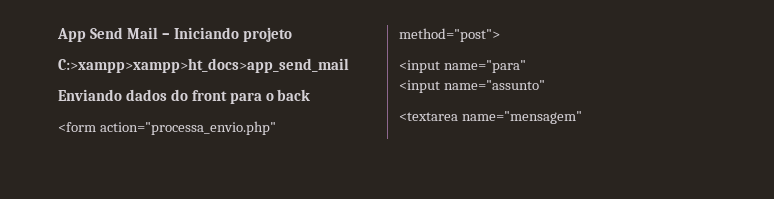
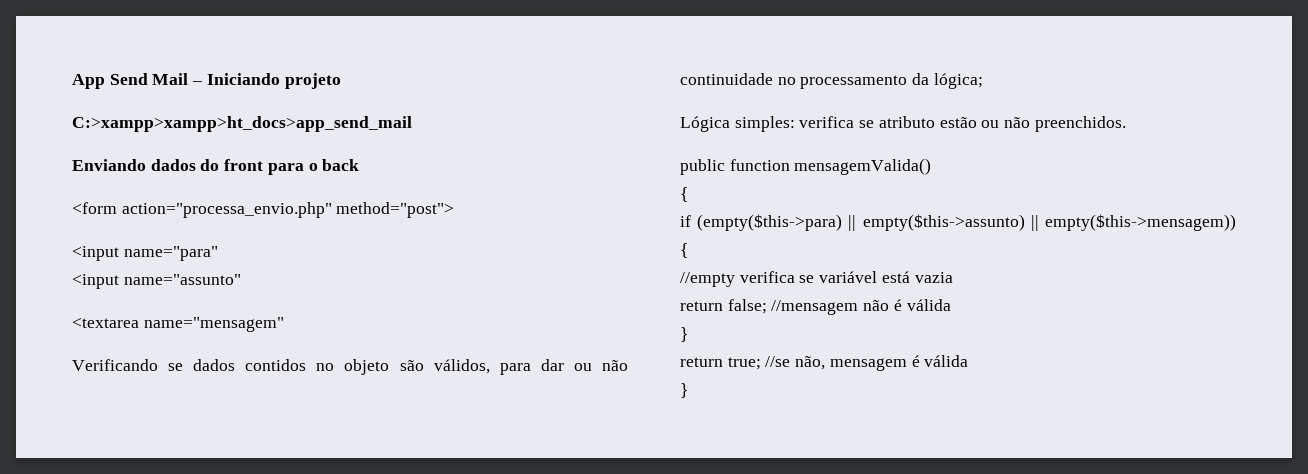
+ Verificando se dados contidos no objeto são válidos, para dar ou não continuidade no processamento da lógica;
+ Lógica simples: verifica se atributo estão ou não preenchidos.
+ public function mensagemValida()
+ {
+ if (empty($this->para) || empty($this->assunto) || empty($this->mensagem)) {
+ //empty verifica se variável está vazia
+ return false; //mensagem não é válida
+ }
+ return true; //se não, mensagem é válida
+ }

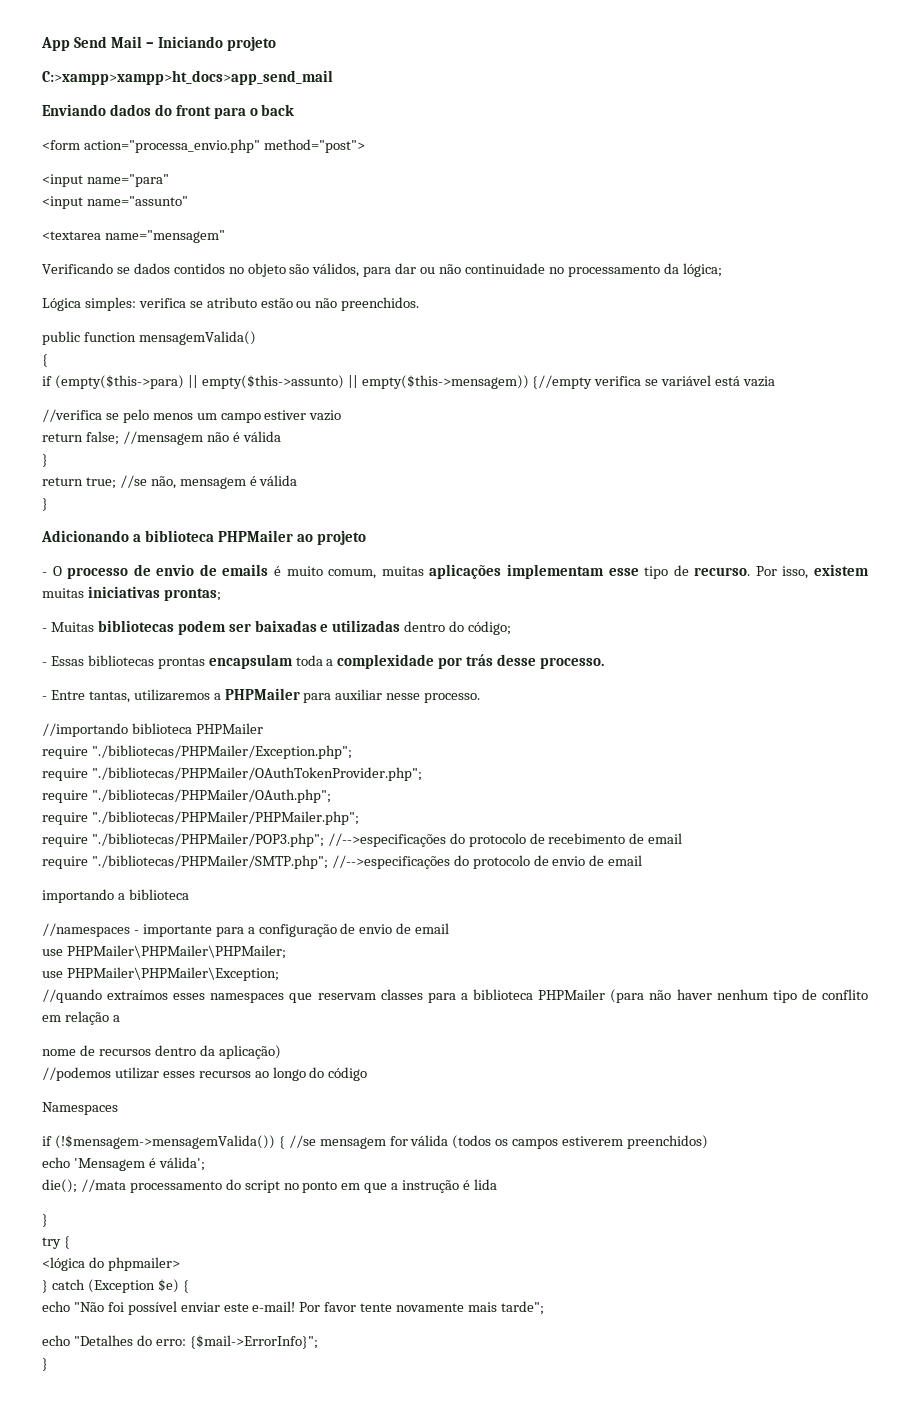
- if (empty($this->para) || empty($this->assunto) || empty($this->mensagem)) {
- //empty verifica se variável está vazia
+ if (empty($this->para) || empty($this->assunto) || empty($this->mensagem)) {//empty verifica se variável está vazia
+ //verifica se pelo menos um campo estiver vazio
+ Adicionando a biblioteca PHPMailer ao projeto
+ - O processo de envio de emails é muito comum, muitas aplicações implementam esse tipo de recurso. Por isso, existem muitas iniciativas prontas;
+ - Muitas bibliotecas podem ser baixadas e utilizadas dentro do código;
+ - Essas bibliotecas prontas encapsulam toda a complexidade por trás desse processo.
+ - Entre tantas, utilizaremos a PHPMailer para auxiliar nesse processo.
+ //importando biblioteca PHPMailer
+ require "./bibliotecas/PHPMailer/Exception.php";
+ require "./bibliotecas/PHPMailer/OAuthTokenProvider.php";
+ require "./bibliotecas/PHPMailer/OAuth.php";
+ require "./bibliotecas/PHPMailer/PHPMailer.php";
+ require "./bibliotecas/PHPMailer/POP3.php"; //-->especificações do protocolo de recebimento de email
+ require "./bibliotecas/PHPMailer/SMTP.php"; //-->especificações do protocolo de envio de email
+ importando a biblioteca
+ //namespaces - importante para a configuração de envio de email
+ use PHPMailer\PHPMailer\PHPMailer;
+ use PHPMailer\PHPMailer\Exception;
+ //quando extraímos esses namespaces que reservam classes para a biblioteca PHPMailer (para não haver nenhum tipo de conflito em relação a
+ nome de recursos dentro da aplicação)
+ //podemos utilizar esses recursos ao longo do código
+ Namespaces
+ if (!$mensagem->mensagemValida()) { //se mensagem for válida (todos os campos estiverem preenchidos)
+ echo 'Mensagem é válida';
+ die(); //mata processamento do script no ponto em que a instrução é lida
+ }
+ try {
+ <lógica do phpmailer>
+ } catch (Exception $e) {
+ echo "Não foi possível enviar este e-mail! Por favor tente novamente mais tarde";
+ echo "Detalhes do erro: {$mail->ErrorInfo}";
+ }

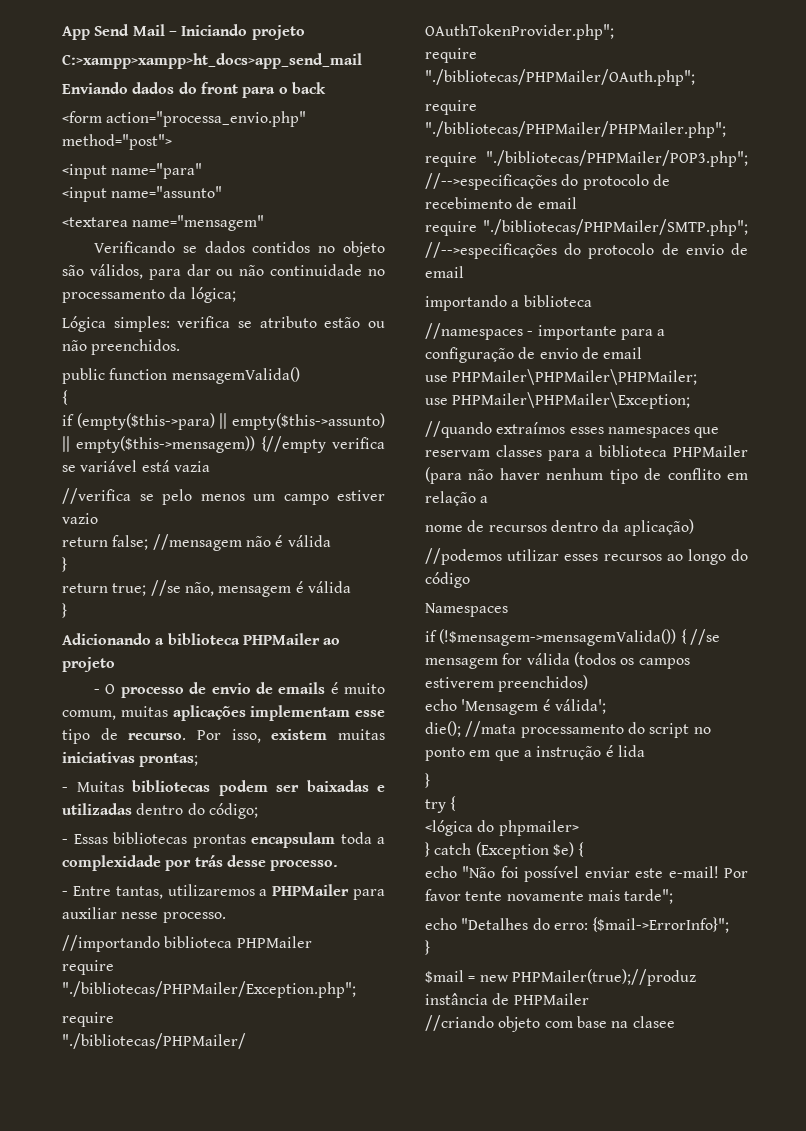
+ $mail = new PHPMailer(true);//produz instância de PHPMailer
+ //criando objeto com base na clasee

